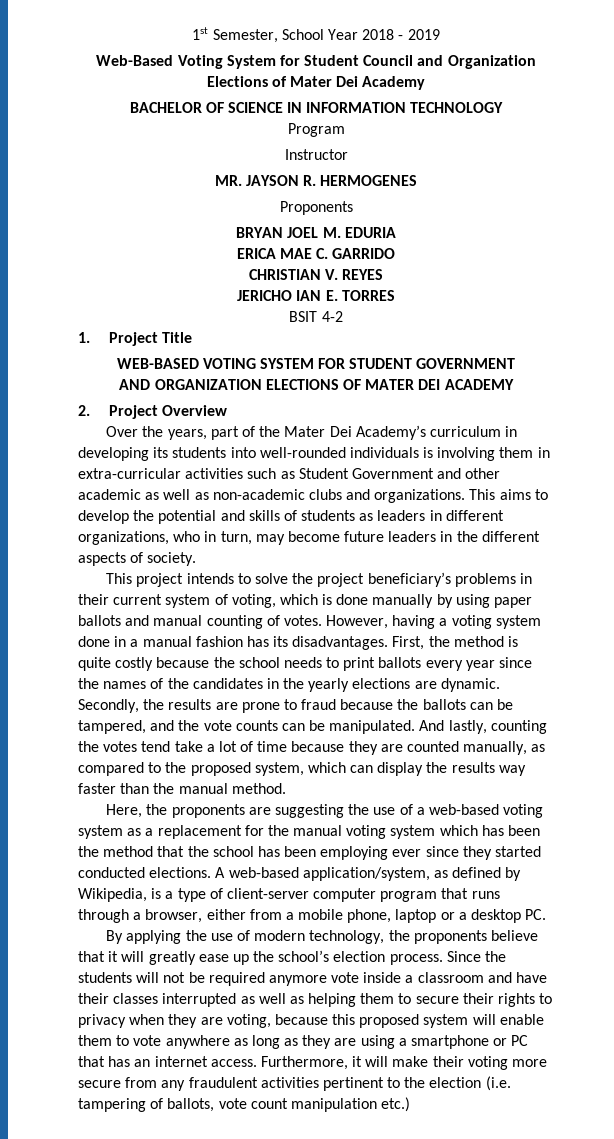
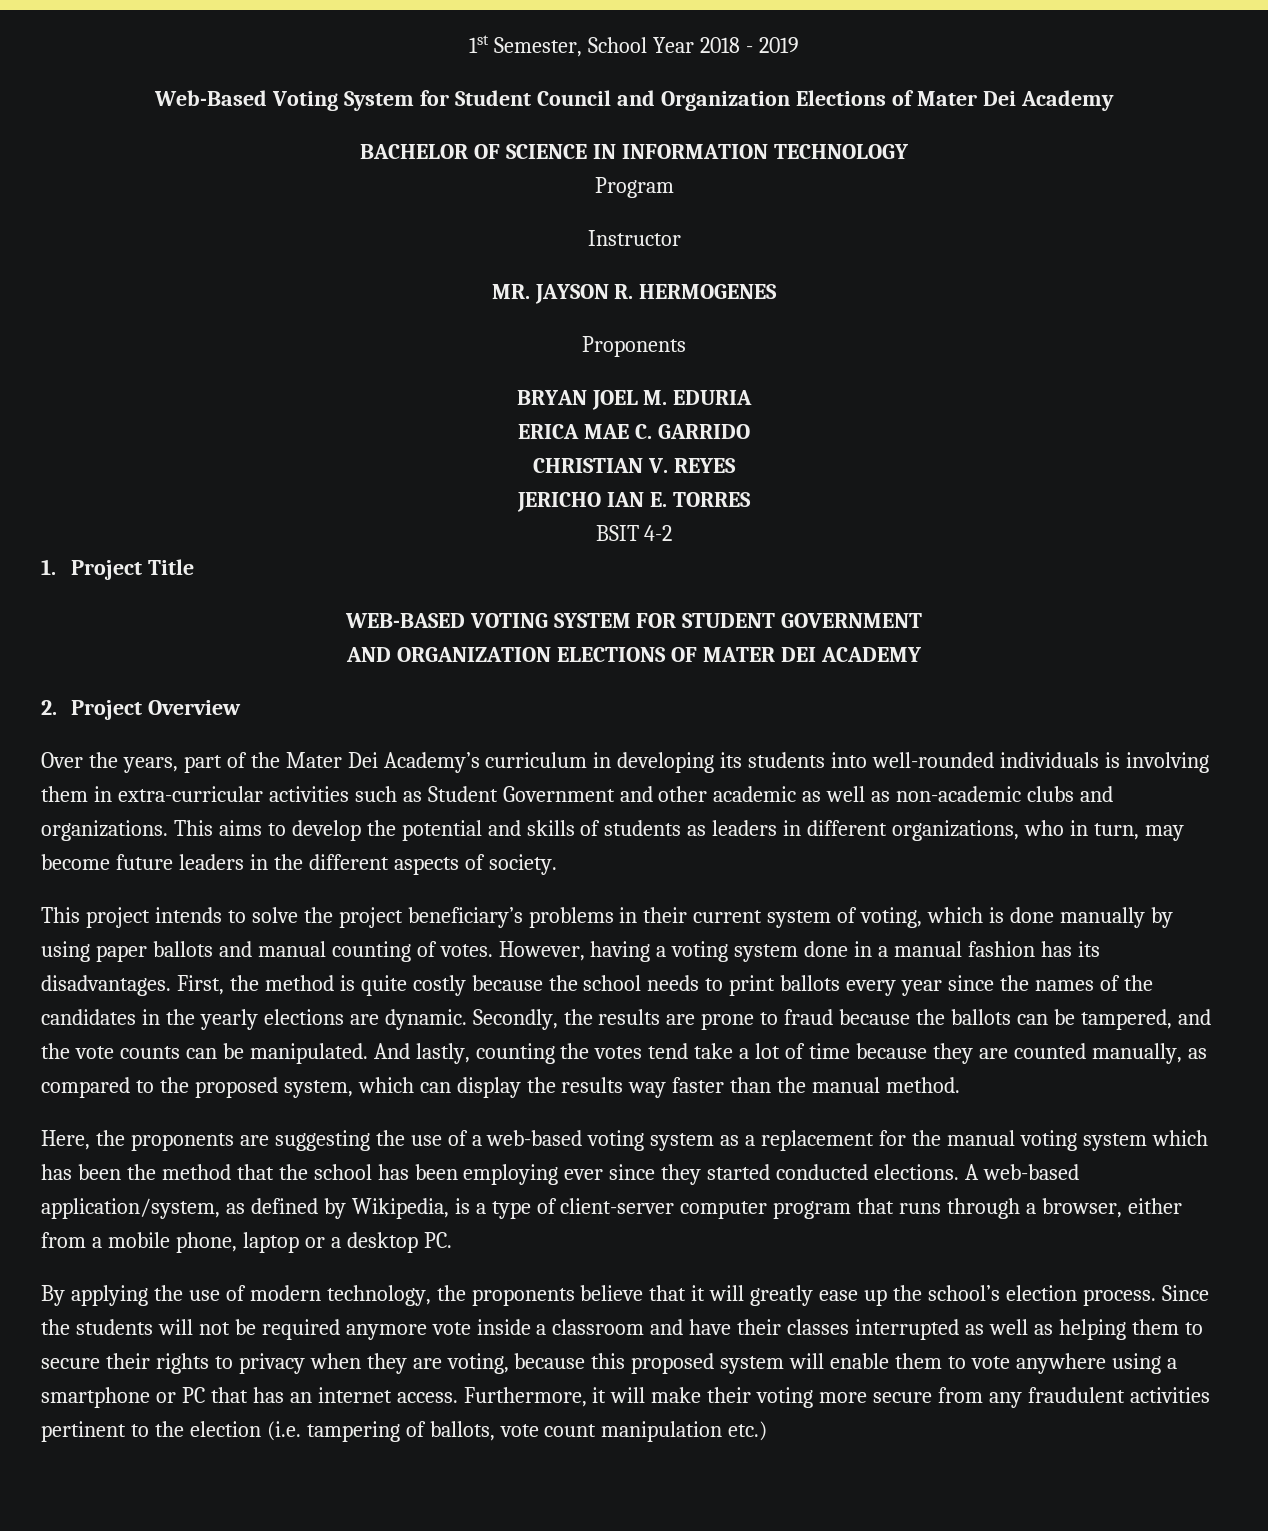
- Since the students will not be required anymore vote inside a classroom and have their classes interrupted as well as helping them to secure their rights to privacy when they are voting, because this proposed system will enable them to vote anywhere as long as they are using a smartphone or PC that has an internet access.
+ Since the students will not be required anymore vote inside a classroom and have their classes interrupted as well as helping them to secure their rights to privacy when they are voting, because this proposed system will enable them to vote anywhere using a smartphone or PC that has an internet access.

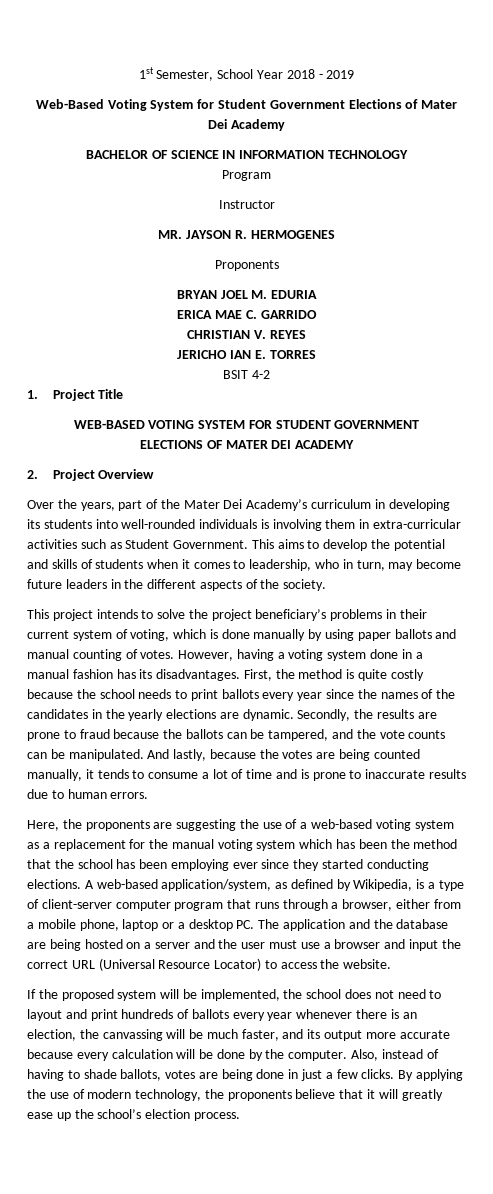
- Web-Based Voting System for Student Council and Organization Elections of Mater Dei Academy
+ Web-Based Voting System for Student Government Elections of Mater Dei Academy
- AND ORGANIZATION ELECTIONS OF MATER DEI ACADEMY
+ ELECTIONS OF MATER DEI ACADEMY
- Over the years, part of the Mater Dei Academy’s curriculum in developing its students into well-rounded individuals is involving them in extra-curricular activities such as Student Government and other academic as well as non-academic clubs and organizations.
+ Over the years, part of the Mater Dei Academy’s curriculum in developing its students into well-rounded individuals is involving them in extra-curricular activities such as Student Government.
- This aims to develop the potential and skills of students as leaders in different organizations, who in turn, may become future leaders in the different aspects of society.
+ This aims to develop the potential and skills of students when it comes to leadership, who in turn, may become future leaders in the different aspects of the society.
- And lastly, counting the votes tend take a lot of time because they are counted manually, as compared to the proposed system, which can display the results way faster than the manual method.
+ And lastly, because the votes are being counted manually, it tends to consume a lot of time and is prone to inaccurate results due to human errors.
- Here, the proponents are suggesting the use of a web-based voting system as a replacement for the manual voting system which has been the method that the school has been employing ever since they started conducted elections.
+ Here, the proponents are suggesting the use of a web-based voting system as a replacement for the manual voting system which has been the method that the school has been employing ever since they started conducting elections.
- A web-based application/system, as defined by Wikipedia, is a type of client-server computer program that runs through a browser, either from a mobile phone, laptop or a desktop PC.
- By applying the use of modern technology, the proponents believe that it will greatly ease up the school’s election process. Since the students will not be required anymore vote inside a classroom and have their classes interrupted as well as helping them to secure their rights to privacy when they are voting, because this proposed system will enable them to vote anywhere using a smartphone or PC that has an internet access. Furthermore, it will make their voting more secure from any fraudulent activities pertinent to the election (i.e. tampering of ballots, vote count manipulation etc.)
+ A web-based application/system, as defined by Wikipedia, is a type of client-server computer program that runs through a browser, either from a mobile phone, laptop or a desktop PC. The application and the database are being hosted on a server and the user must use a browser and input the correct URL (Universal Resource Locator) to access the website.
+ If the proposed system will be implemented, the school does not need to layout and print hundreds of ballots every year whenever there is an election, the canvassing will be much faster, and its output more accurate because every calculation will be done by the computer. Also, instead of having to shade ballots, votes are being done in just a few clicks. By applying the use of modern technology, the proponents believe that it will greatly ease up the school’s election process.

